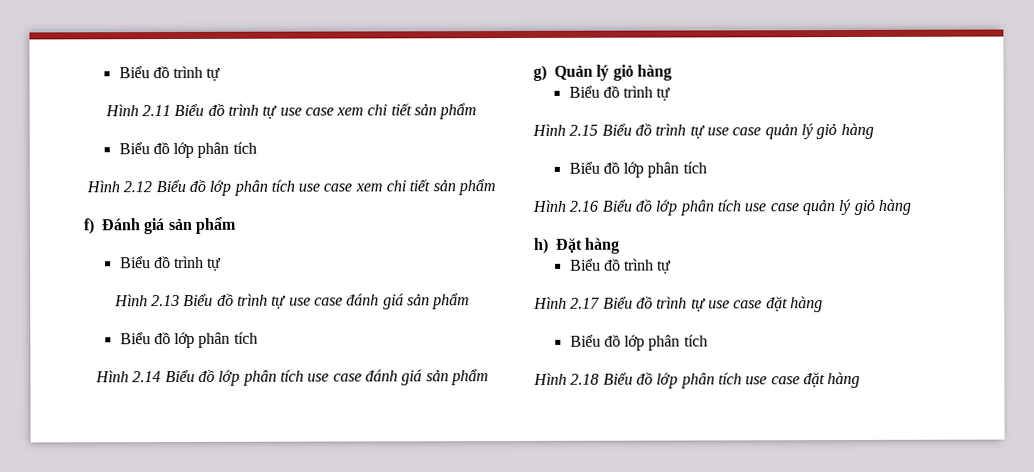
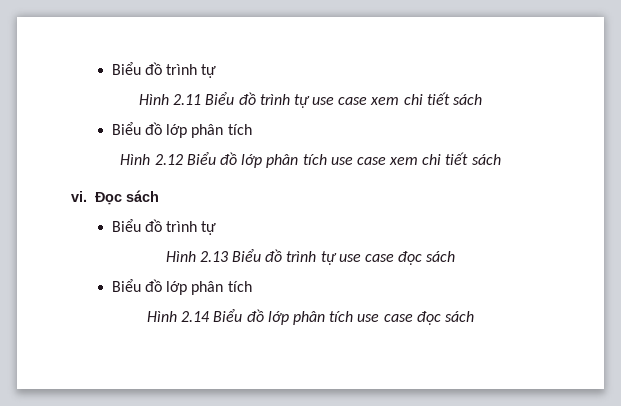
- Hình 2.11 Biểu đồ trình tự use case xem chi tiết sản phẩm
+ Hình 2.11 Biểu đồ trình tự use case xem chi tiết sách
- Hình 2.12 Biểu đồ lớp phân tích use case xem chi tiết sản phẩm
- f) Đánh giá sản phẩm
+ Hình 2.12 Biểu đồ lớp phân tích use case xem chi tiết sách
+ vi. Đọc sách
- Hình 2.13 Biểu đồ trình tự use case đánh giá sản phẩm
+ Hình 2.13 Biểu đồ trình tự use case đọc sách
- Hình 2.14 Biểu đồ lớp phân tích use case đánh giá sản phẩm
- g) Quản lý giỏ hàng
- Biểu đồ trình tự
- Hình 2.15 Biểu đồ trình tự use case quản lý giỏ hàng
- Biểu đồ lớp phân tích
- Hình 2.16 Biểu đồ lớp phân tích use case quản lý giỏ hàng
- h) Đặt hàng
- Biểu đồ trình tự
- Hình 2.17 Biểu đồ trình tự use case đặt hàng
- Biểu đồ lớp phân tích
- Hình 2.18 Biểu đồ lớp phân tích use case đặt hàng
+ Hình 2.14 Biểu đồ lớp phân tích use case đọc sách

